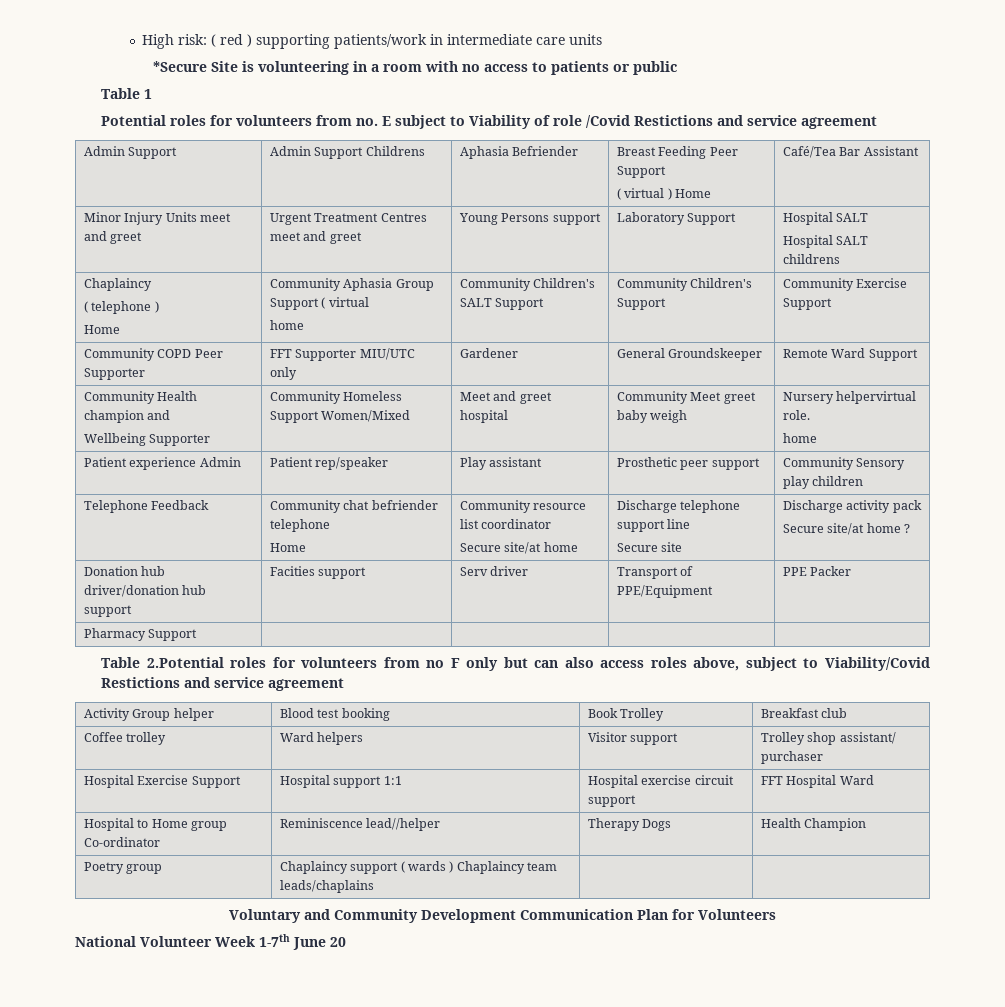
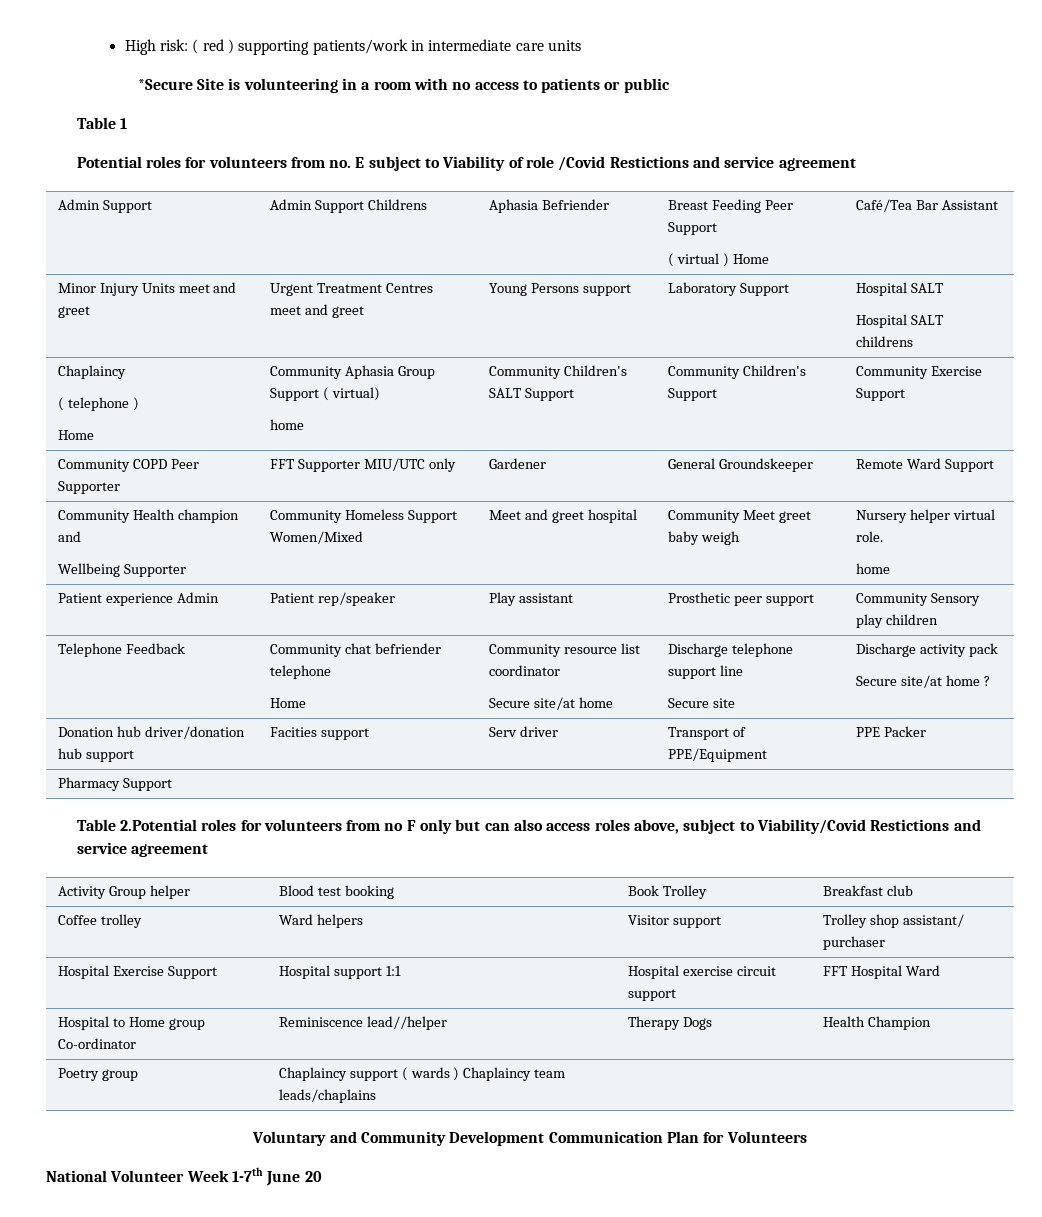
  Minor Injury Units meet and greet | Urgent Treatment Centres meet and greet | Young Persons support | Laboratory Support | Hospital SALT
  Hospital SALT childrens
  Chaplaincy
  ( telephone )
- Home | Community Aphasia Group Support ( virtual
+ Home | Community Aphasia Group Support ( virtual)
  Community Health champion and
- Wellbeing Supporter | Community Homeless Support Women/Mixed | Meet and greet hospital | Community Meet greet baby weigh | Nursery helpervirtual role.
+ Wellbeing Supporter | Community Homeless Support Women/Mixed | Meet and greet hospital | Community Meet greet baby weigh | Nursery helper virtual role.

